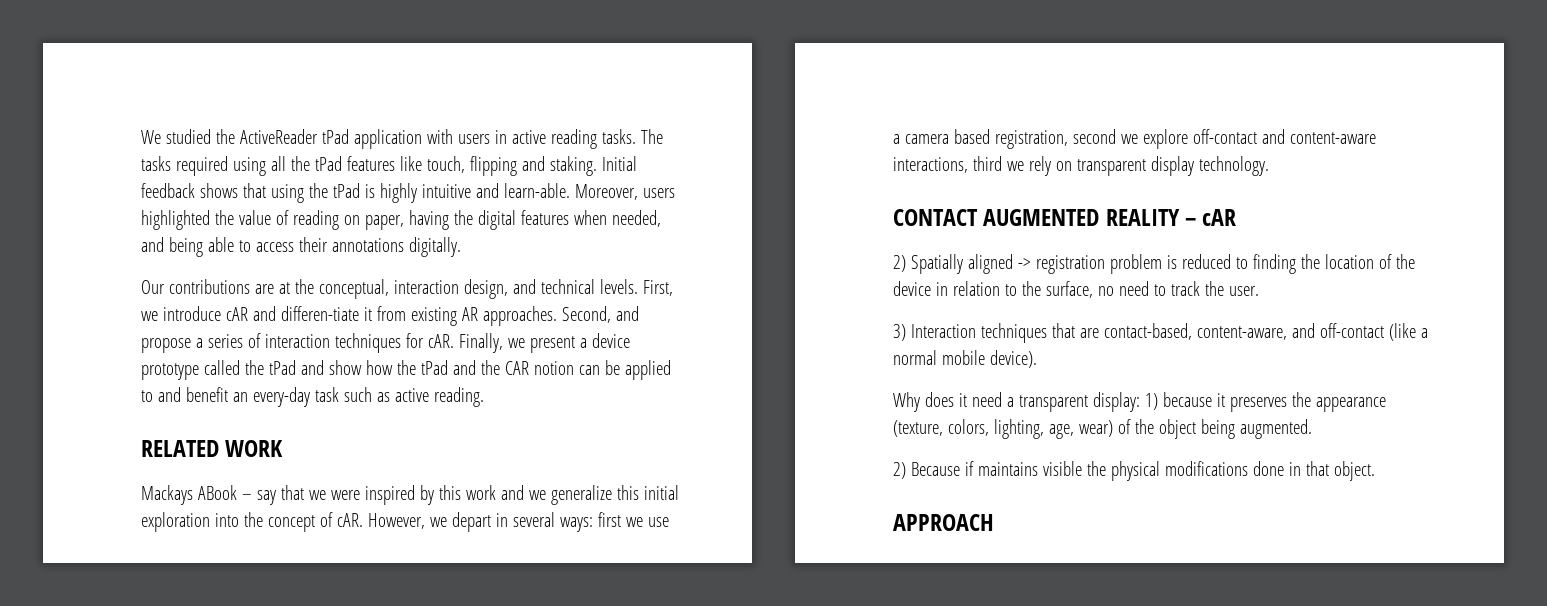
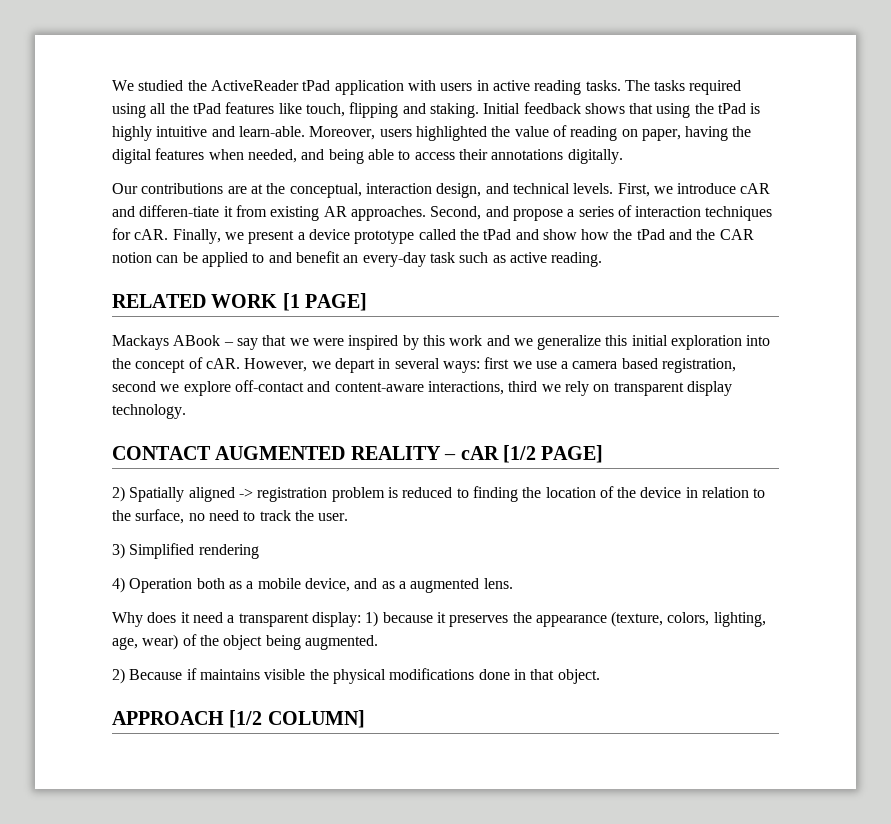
- RELATED WORK
+ RELATED WORK [1 PAGE]
- CONTACT AUGMENTED REALITY – cAR
+ CONTACT AUGMENTED REALITY – cAR [1/2 PAGE]
- 3) Interaction techniques that are contact-based, content-aware, and off-contact (like a normal mobile device).
+ 3) Simplified rendering
+ 4) Operation both as a mobile device, and as a augmented lens.
- APPROACH
+ APPROACH [1/2 COLUMN]

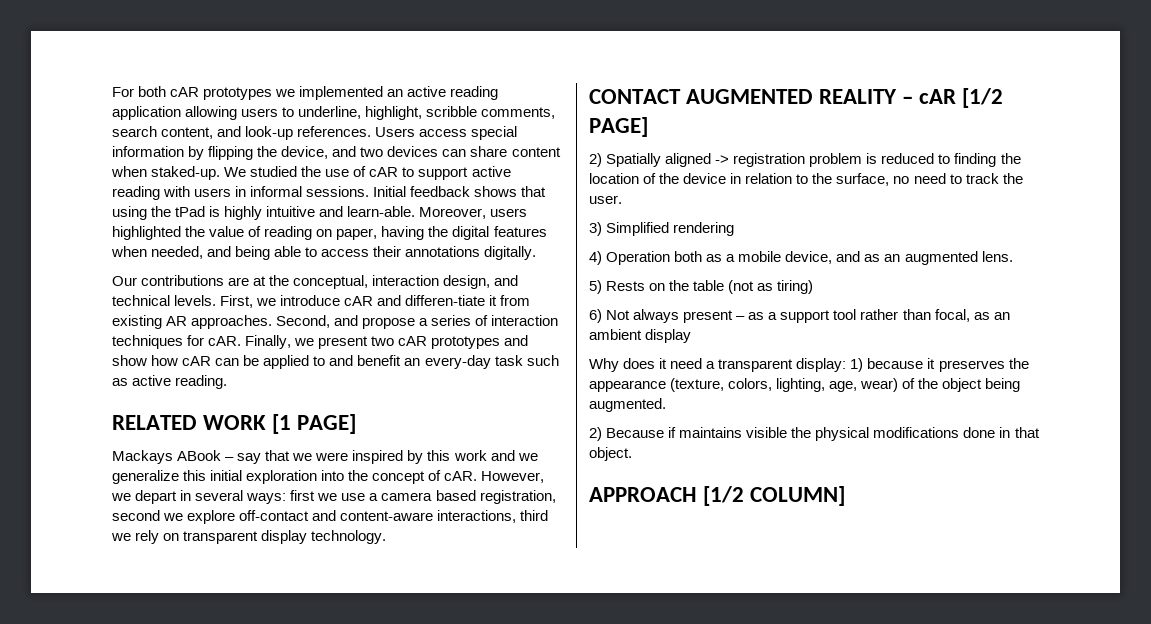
- We studied the ActiveReader tPad application with users in active reading tasks. The tasks required using all the tPad features like touch, flipping and staking.
+ For both cAR prototypes we implemented an active reading application allowing users to underline, highlight, scribble comments, search content, and look-up references. Users access special information by flipping the device, and two devices can share content when staked-up. We studied the use of cAR to support active reading with users in informal sessions.
- Finally, we present a device prototype called the tPad and show how the tPad and the CAR notion can be applied to and benefit an every-day task such as active reading.
+ Finally, we present two cAR prototypes and show how cAR can be applied to and benefit an every-day task such as active reading.
- 4) Operation both as a mobile device, and as a augmented lens.
+ 4) Operation both as a mobile device, and as an augmented lens.
+ 5) Rests on the table (not as tiring)
+ 6) Not always present – as a support tool rather than focal, as an ambient display

